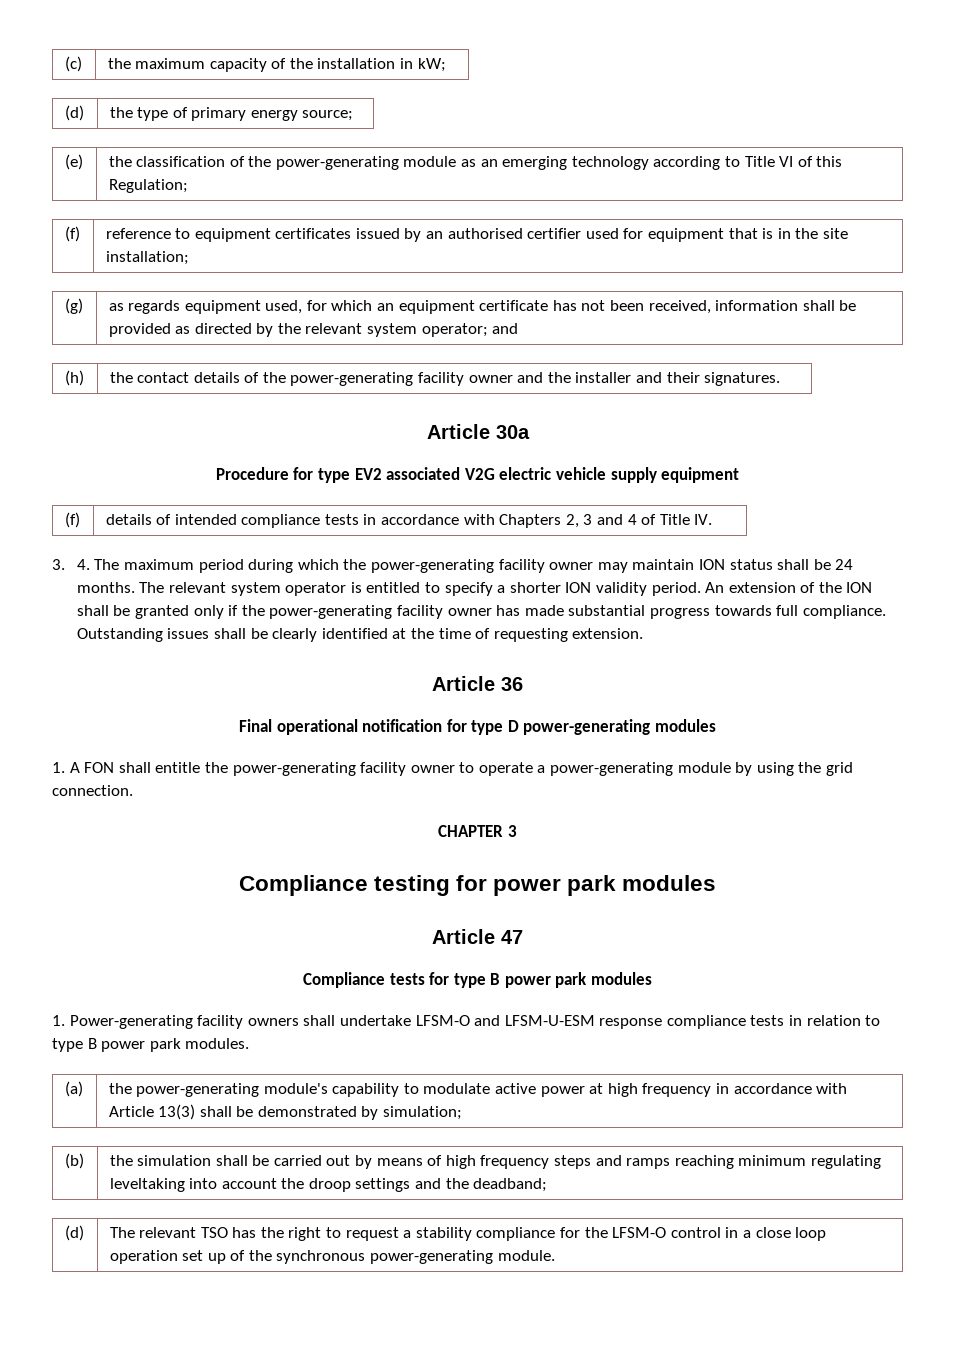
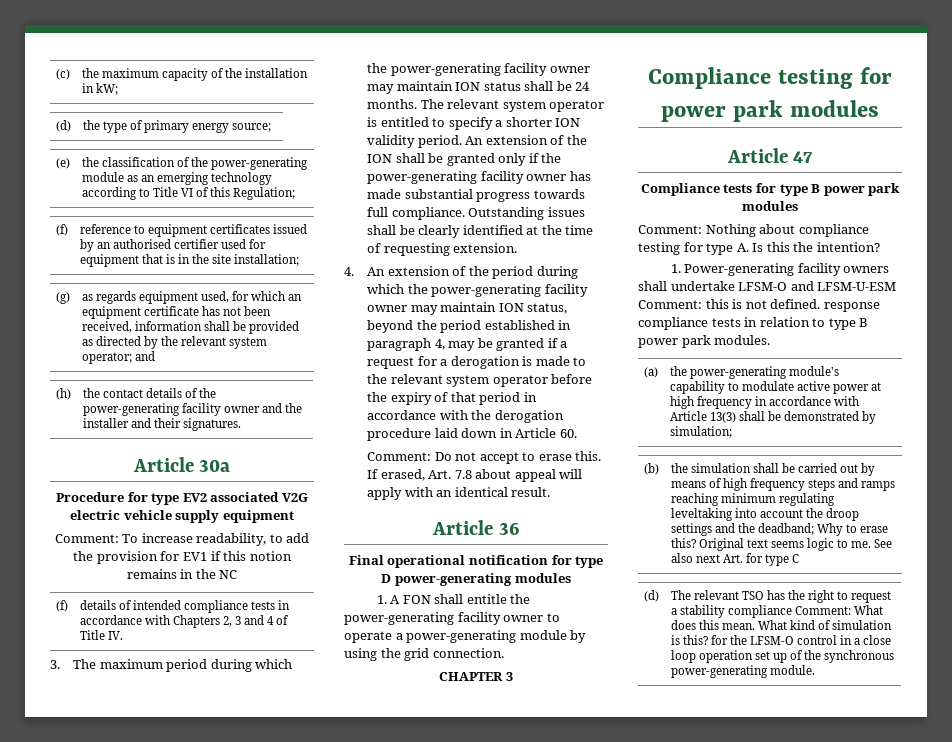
+ Comment: To increase readability, to add the provision for EV1 if this notion remains in the NC
- 3. 4. The maximum period during which the power-generating facility owner may maintain ION status shall be 24 months.
+ 3. The maximum period during which the power-generating facility owner may maintain ION status shall be 24 months.
+ 4. An extension of the period during which the power-generating facility owner may maintain ION status, beyond the period established in paragraph 4, may be granted if a request for a derogation is made to the relevant system operator before the expiry of that period in accordance with the derogation procedure laid down in Article 60.
+ Comment: Do not accept to erase this. If erased, Art. 7.8 about appeal will apply with an identical result.
+ Comment: Nothing about compliance testing for type A. Is this the intention?
- 1. Power-generating facility owners shall undertake LFSM-O and LFSM-U-ESM response compliance tests in relation to type B power park modules.
+ 1. Power-generating facility owners shall undertake LFSM-O and LFSM-U-ESM Comment: this is not defined. response compliance tests in relation to type B power park modules.
- the simulation shall be carried out by means of high frequency steps and ramps reaching minimum regulating leveltaking into account the droop settings and the deadband;
+ the simulation shall be carried out by means of high frequency steps and ramps reaching minimum regulating leveltaking into account the droop settings and the deadband; Why to erase this? Original text seems logic to me. See also next Art. for type C
- (d) | The relevant TSO has the right to request a stability compliance for the LFSM-O control in a close loop operation set up of the synchronous power-generating module.
+ (d) | The relevant TSO has the right to request a stability compliance Comment: What does this mean. What kind of simulation is this? for the LFSM-O control in a close loop operation set up of the synchronous power-generating module.

